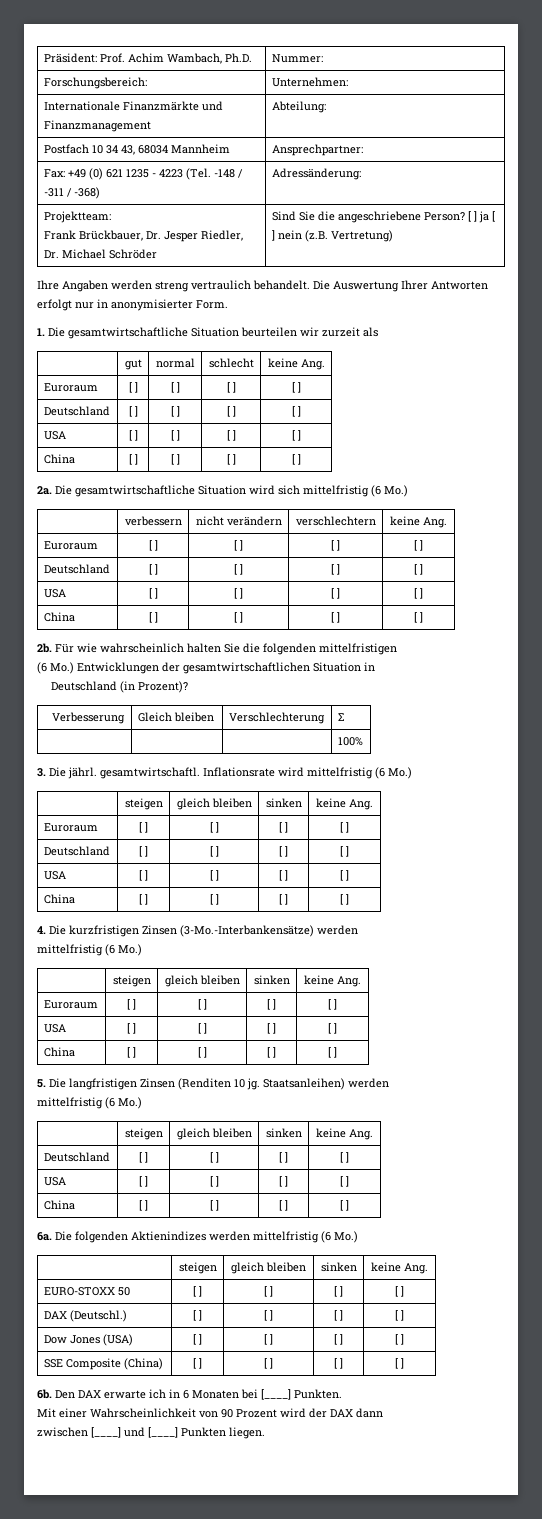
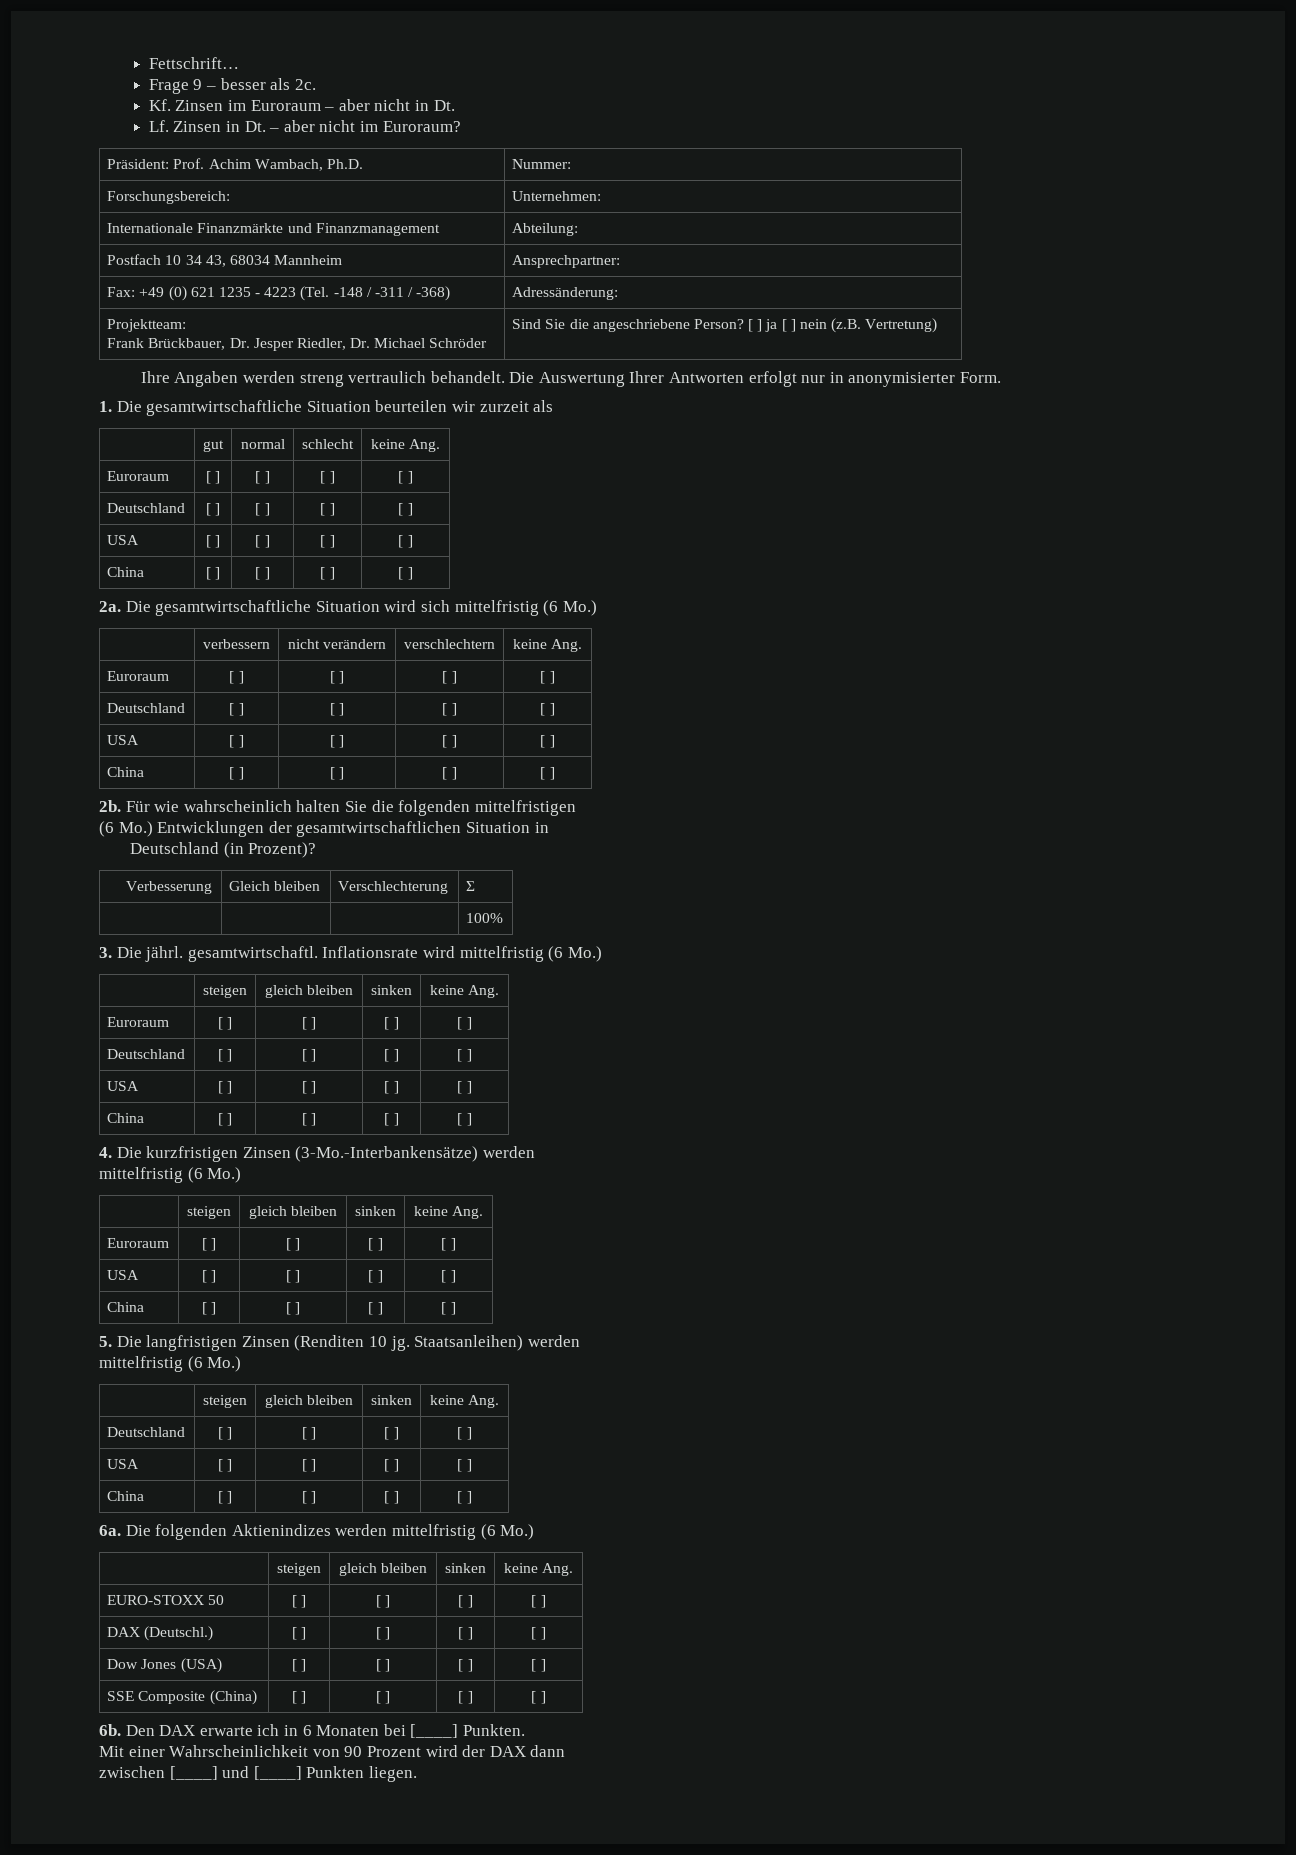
+ Fettschrift…
+ Frage 9 – besser als 2c.
+ Kf. Zinsen im Euroraum – aber nicht in Dt.
+ Lf. Zinsen in Dt. – aber nicht im Euroraum?

